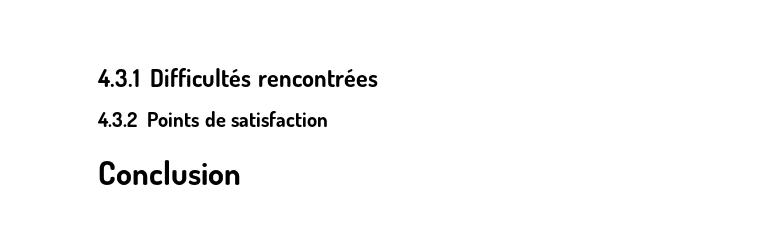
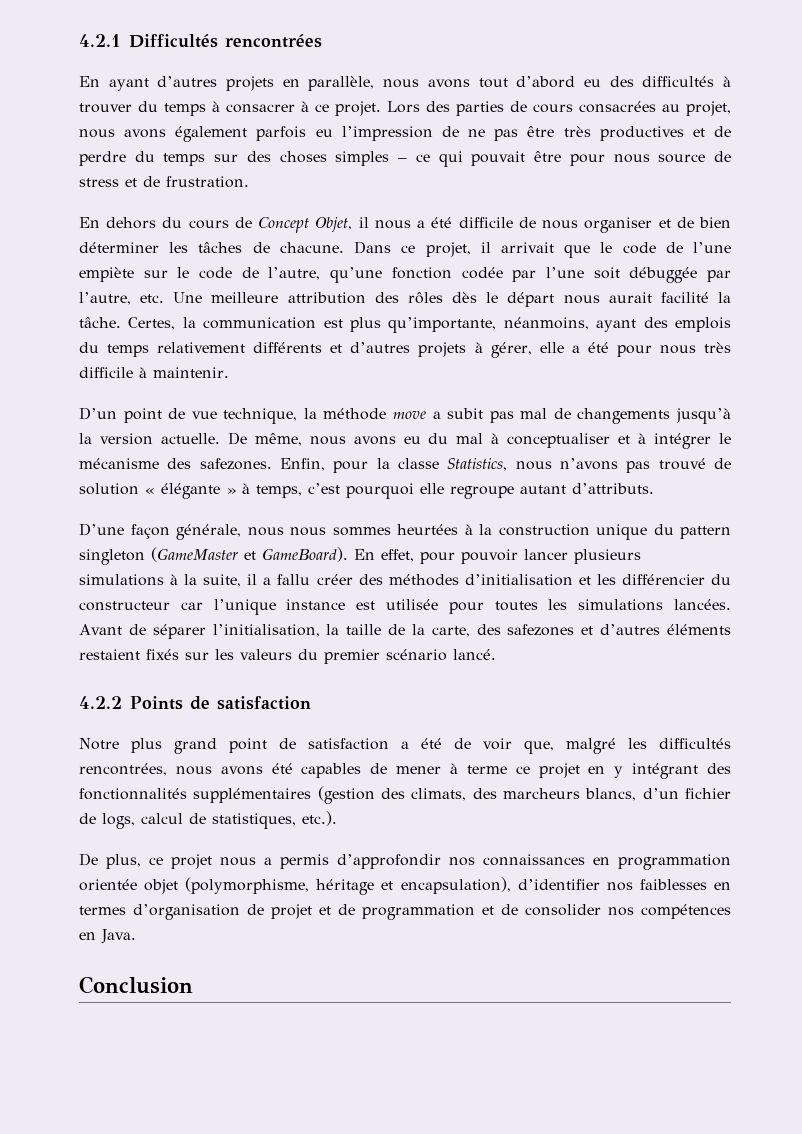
- 4.3.1 Difficultés rencontrées
+ 4.2.1 Difficultés rencontrées
- 4.3.2 Points de satisfaction
+ En ayant d’autres projets en parallèle, nous avons tout d’abord eu des difficultés à trouver du temps à consacrer à ce projet. Lors des parties de cours consacrées au projet, nous avons également parfois eu l’impression de ne pas être très productives et de perdre du temps sur des choses simples – ce qui pouvait être pour nous source de stress et de frustration.
+ En dehors du cours de Concept Objet, il nous a été difficile de nous organiser et de bien déterminer les tâches de chacune. Dans ce projet, il arrivait que le code de l’une empiète sur le code de l’autre, qu’une fonction codée par l’une soit débuggée par l’autre, etc. Une meilleure attribution des rôles dès le départ nous aurait facilité la tâche. Certes, la communication est plus qu’importante, néanmoins, ayant des emplois du temps relativement différents et d’autres projets à gérer, elle a été pour nous très difficile à maintenir.
+ D’un point de vue technique, la méthode move a subit pas mal de changements jusqu’à la version actuelle. De même, nous avons eu du mal à conceptualiser et à intégrer le mécanisme des safezones. Enfin, pour la classe Statistics, nous n’avons pas trouvé de solution « élégante » à temps, c’est pourquoi elle regroupe autant d’attributs.
+ D’une façon générale, nous nous sommes heurtées à la construction unique du pattern singleton (GameMaster et GameBoard). En effet, pour pouvoir lancer plusieurs simulations à la suite, il a fallu créer des méthodes d’initialisation et les différencier du constructeur car l’unique instance est utilisée pour toutes les simulations lancées. Avant de séparer l’initialisation, la taille de la carte, des safezones et d’autres éléments restaient fixés sur les valeurs du premier scénario lancé.
+ 4.2.2 Points de satisfaction
+ Notre plus grand point de satisfaction a été de voir que, malgré les difficultés rencontrées, nous avons été capables de mener à terme ce projet en y intégrant des fonctionnalités supplémentaires (gestion des climats, des marcheurs blancs, d’un fichier de logs, calcul de statistiques, etc.).
+ De plus, ce projet nous a permis d’approfondir nos connaissances en programmation orientée objet (polymorphisme, héritage et encapsulation), d’identifier nos faiblesses en termes d’organisation de projet et de programmation et de consolider nos compétences en Java.

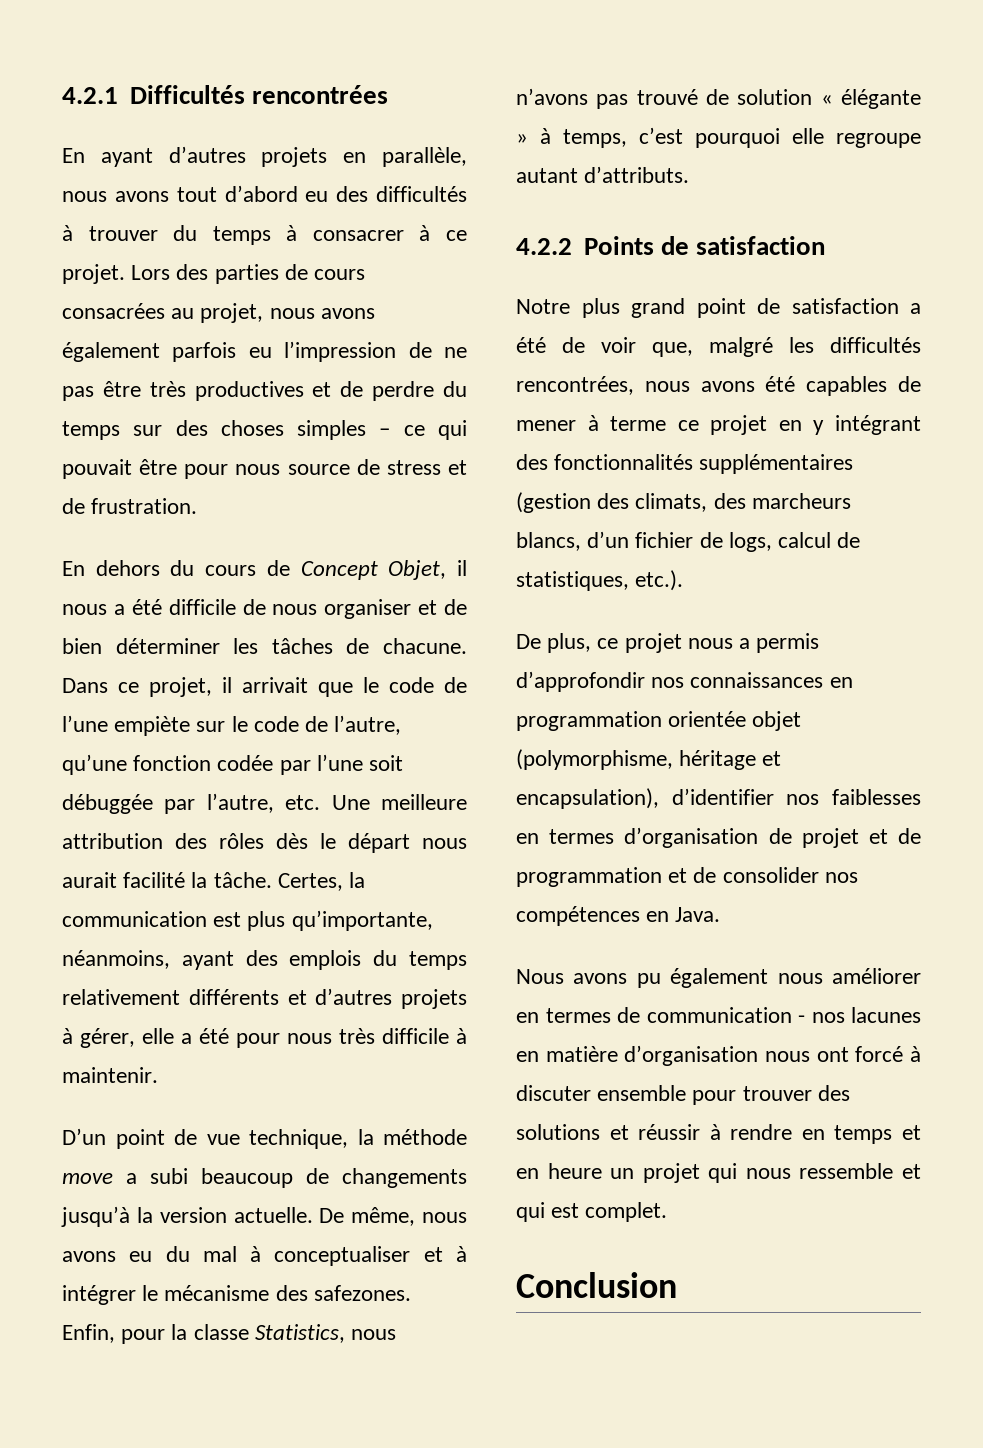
- D’un point de vue technique, la méthode move a subit pas mal de changements jusqu’à la version actuelle.
+ D’un point de vue technique, la méthode move a subi beaucoup de changements jusqu’à la version actuelle.
- D’une façon générale, nous nous sommes heurtées à la construction unique du pattern singleton (GameMaster et GameBoard). En effet, pour pouvoir lancer plusieurs simulations à la suite, il a fallu créer des méthodes d’initialisation et les différencier du constructeur car l’unique instance est utilisée pour toutes les simulations lancées. Avant de séparer l’initialisation, la taille de la carte, des safezones et d’autres éléments restaient fixés sur les valeurs du premier scénario lancé.
+ Nous avons pu également nous améliorer en termes de communication - nos lacunes en matière d’organisation nous ont forcé à discuter ensemble pour trouver des solutions et réussir à rendre en temps et en heure un projet qui nous ressemble et qui est complet.

